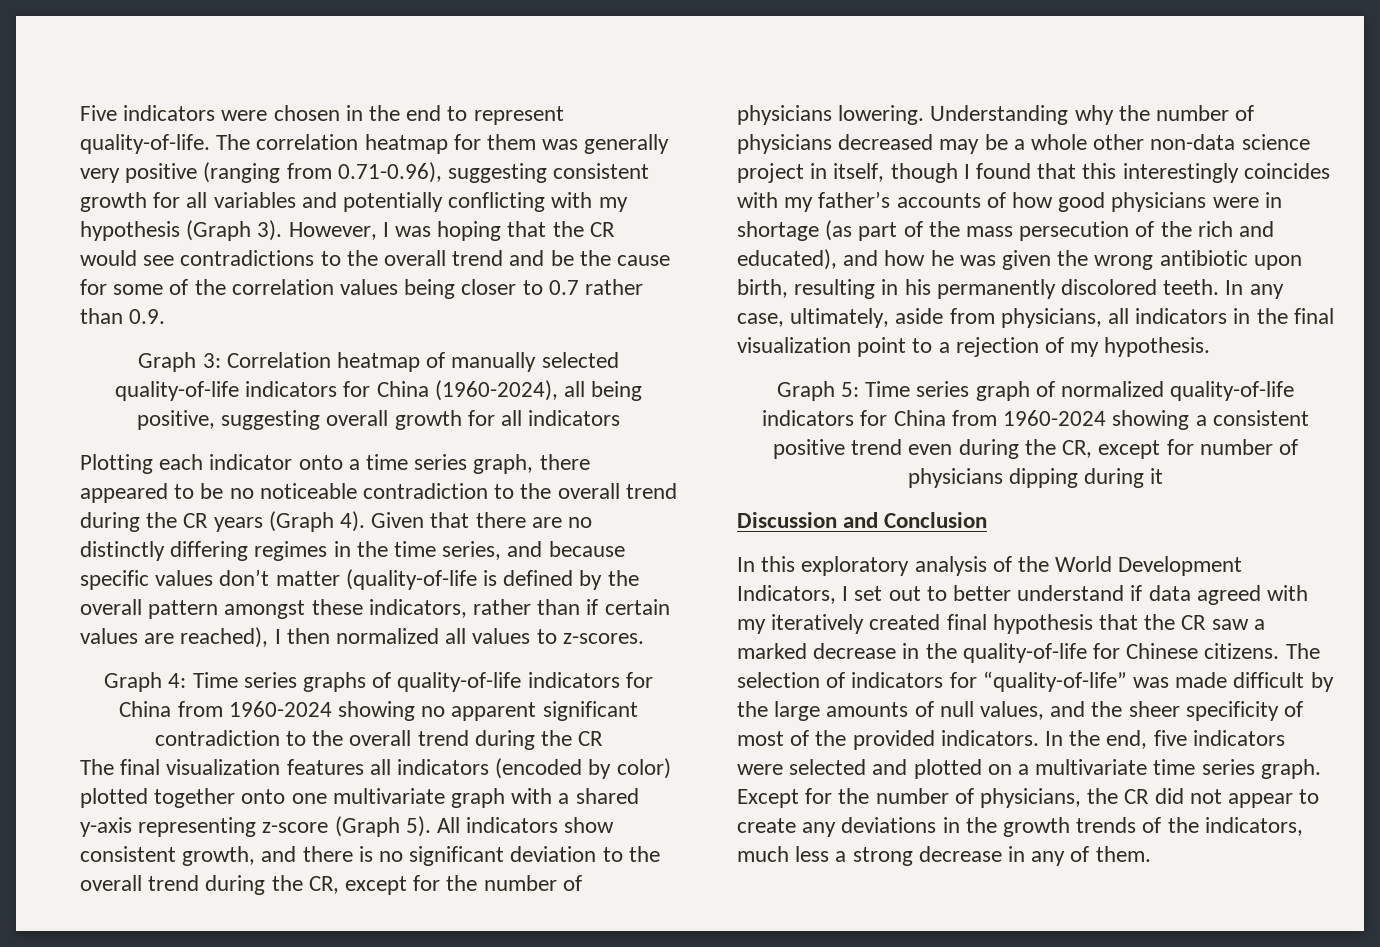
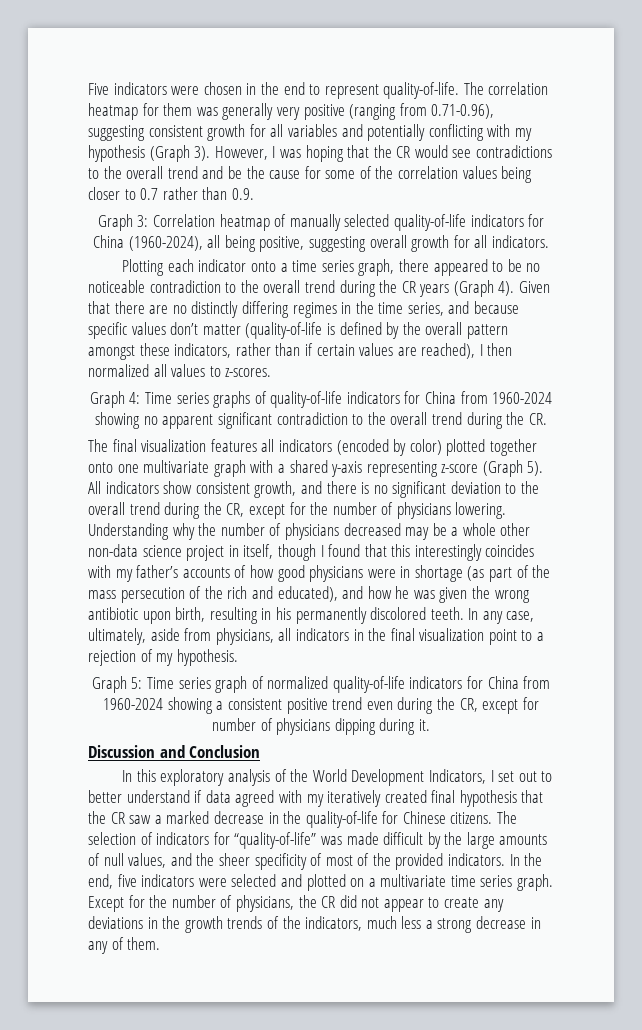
- Graph 3: Correlation heatmap of manually selected quality-of-life indicators for China (1960-2024), all being positive, suggesting overall growth for all indicators
+ Graph 3: Correlation heatmap of manually selected quality-of-life indicators for China (1960-2024), all being positive, suggesting overall growth for all indicators.
- Graph 4: Time series graphs of quality-of-life indicators for China from 1960-2024 showing no apparent significant contradiction to the overall trend during the CR
+ Graph 4: Time series graphs of quality-of-life indicators for China from 1960-2024 showing no apparent significant contradiction to the overall trend during the CR.
- Graph 5: Time series graph of normalized quality-of-life indicators for China from 1960-2024 showing a consistent positive trend even during the CR, except for number of physicians dipping during it
+ Graph 5: Time series graph of normalized quality-of-life indicators for China from 1960-2024 showing a consistent positive trend even during the CR, except for number of physicians dipping during it.

